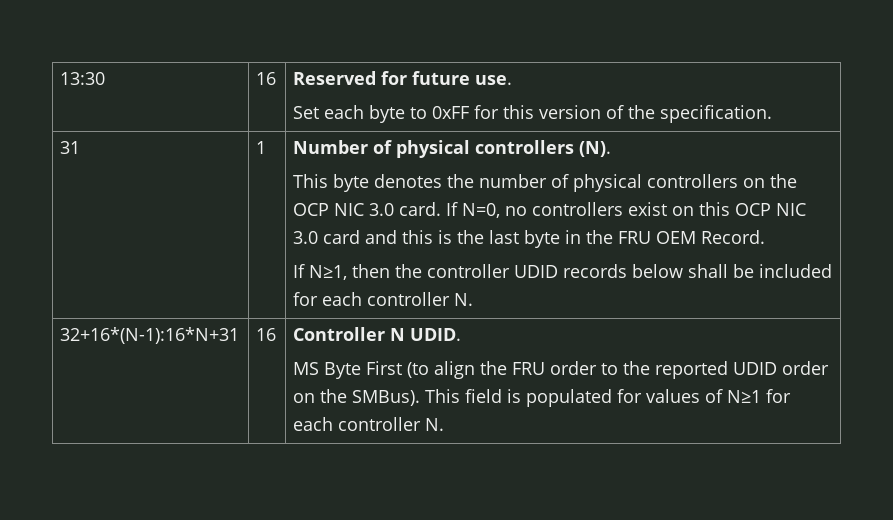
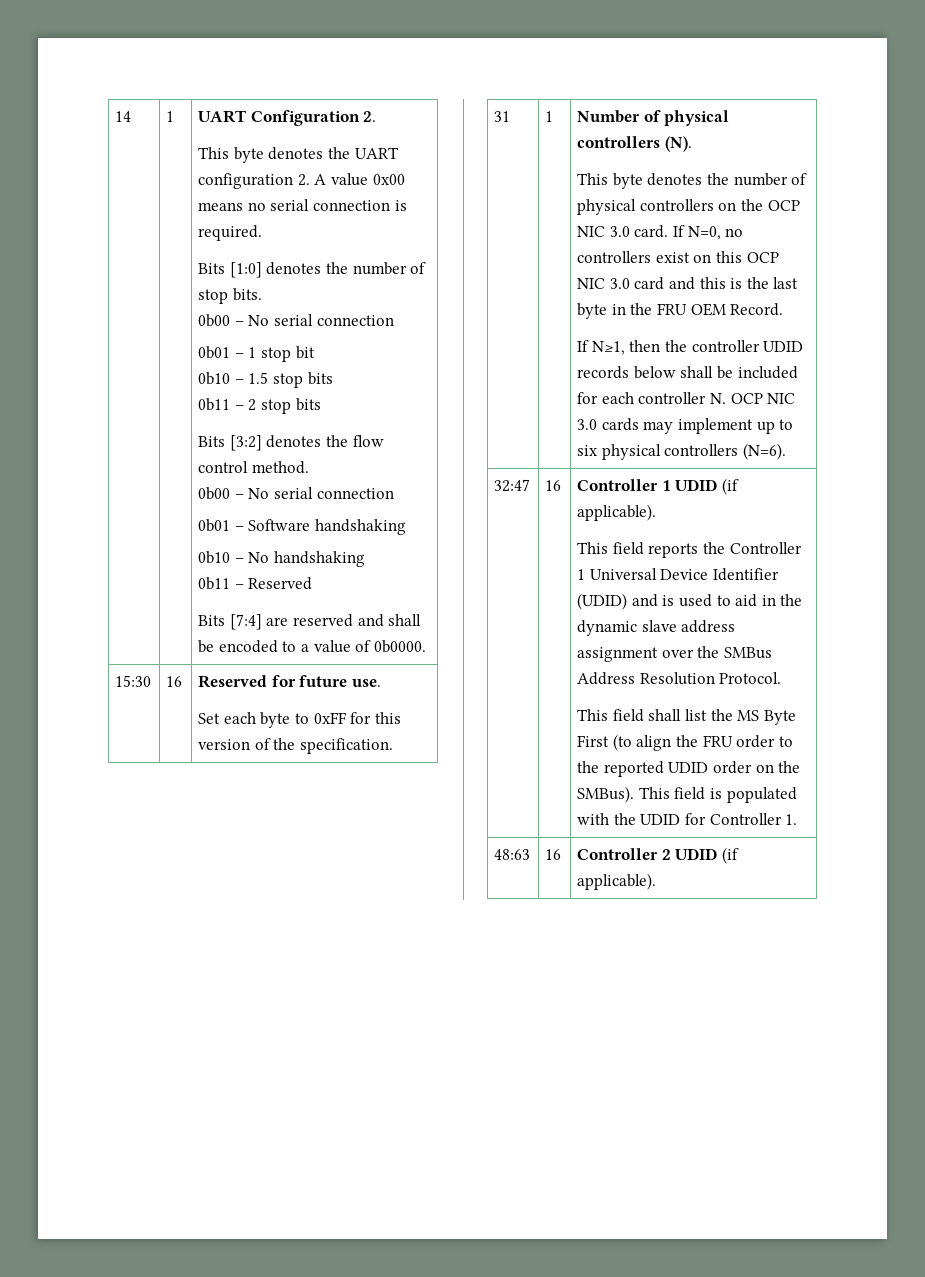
- 13:30 | 16 | Reserved for future use.
+ 14 | 1 | UART Configuration 2.
+ This byte denotes the UART configuration 2. A value 0x00 means no serial connection is required.
+ Bits [1:0] denotes the number of stop bits.
+ 0b00 – No serial connection
+ 0b01 – 1 stop bit
+ 0b10 – 1.5 stop bits
+ 0b11 – 2 stop bits
+ Bits [3:2] denotes the flow control method.
+ 0b00 – No serial connection
+ 0b01 – Software handshaking
+ 0b10 – No handshaking
+ 0b11 – Reserved
+ Bits [7:4] are reserved and shall be encoded to a value of 0b0000.
+ 15:30 | 16 | Reserved for future use.
- If N≥1, then the controller UDID records below shall be included for each controller N.
- 32+16*(N-1):16*N+31 | 16 | Controller N UDID.
- MS Byte First (to align the FRU order to the reported UDID order on the SMBus). This field is populated for values of N≥1 for each controller N.
+ If N≥1, then the controller UDID records below shall be included for each controller N. OCP NIC 3.0 cards may implement up to six physical controllers (N=6).
+ 32:47 | 16 | Controller 1 UDID (if applicable).
+ This field reports the Controller 1 Universal Device Identifier (UDID) and is used to aid in the dynamic slave address assignment over the SMBus Address Resolution Protocol.
+ This field shall list the MS Byte First (to align the FRU order to the reported UDID order on the SMBus). This field is populated with the UDID for Controller 1.
+ 48:63 | 16 | Controller 2 UDID (if applicable).

